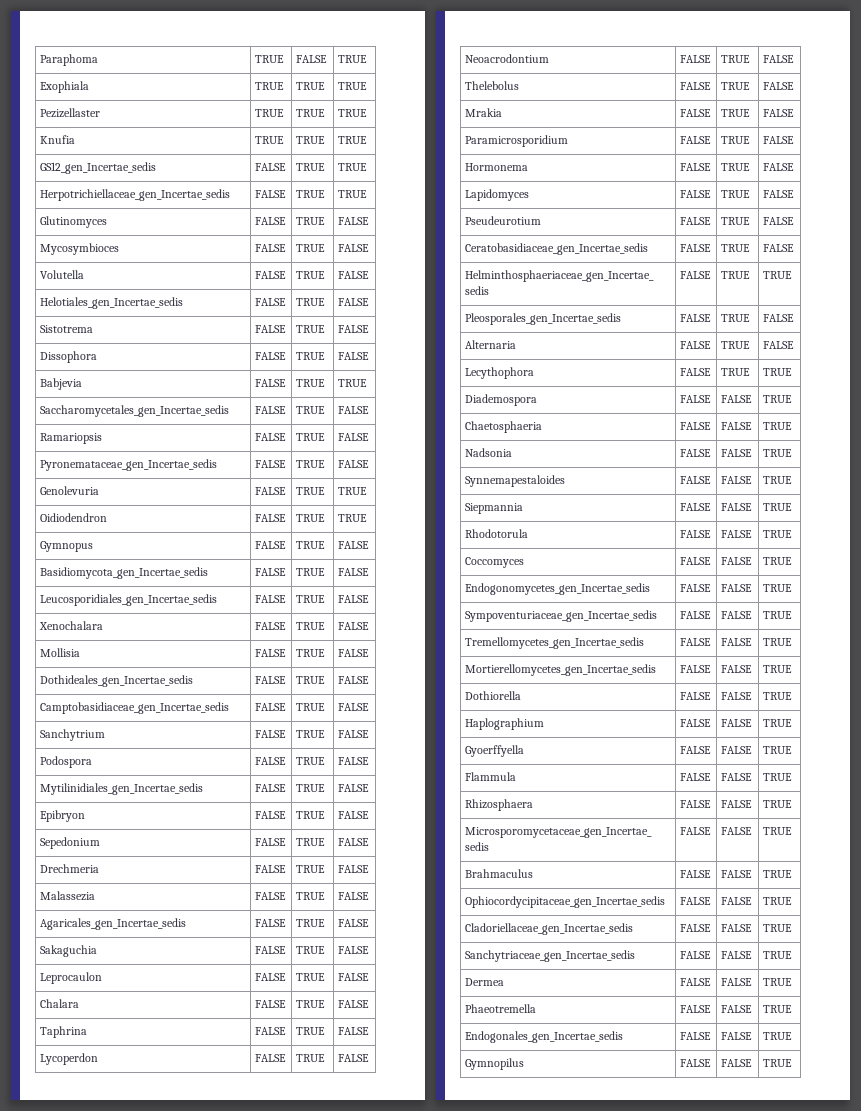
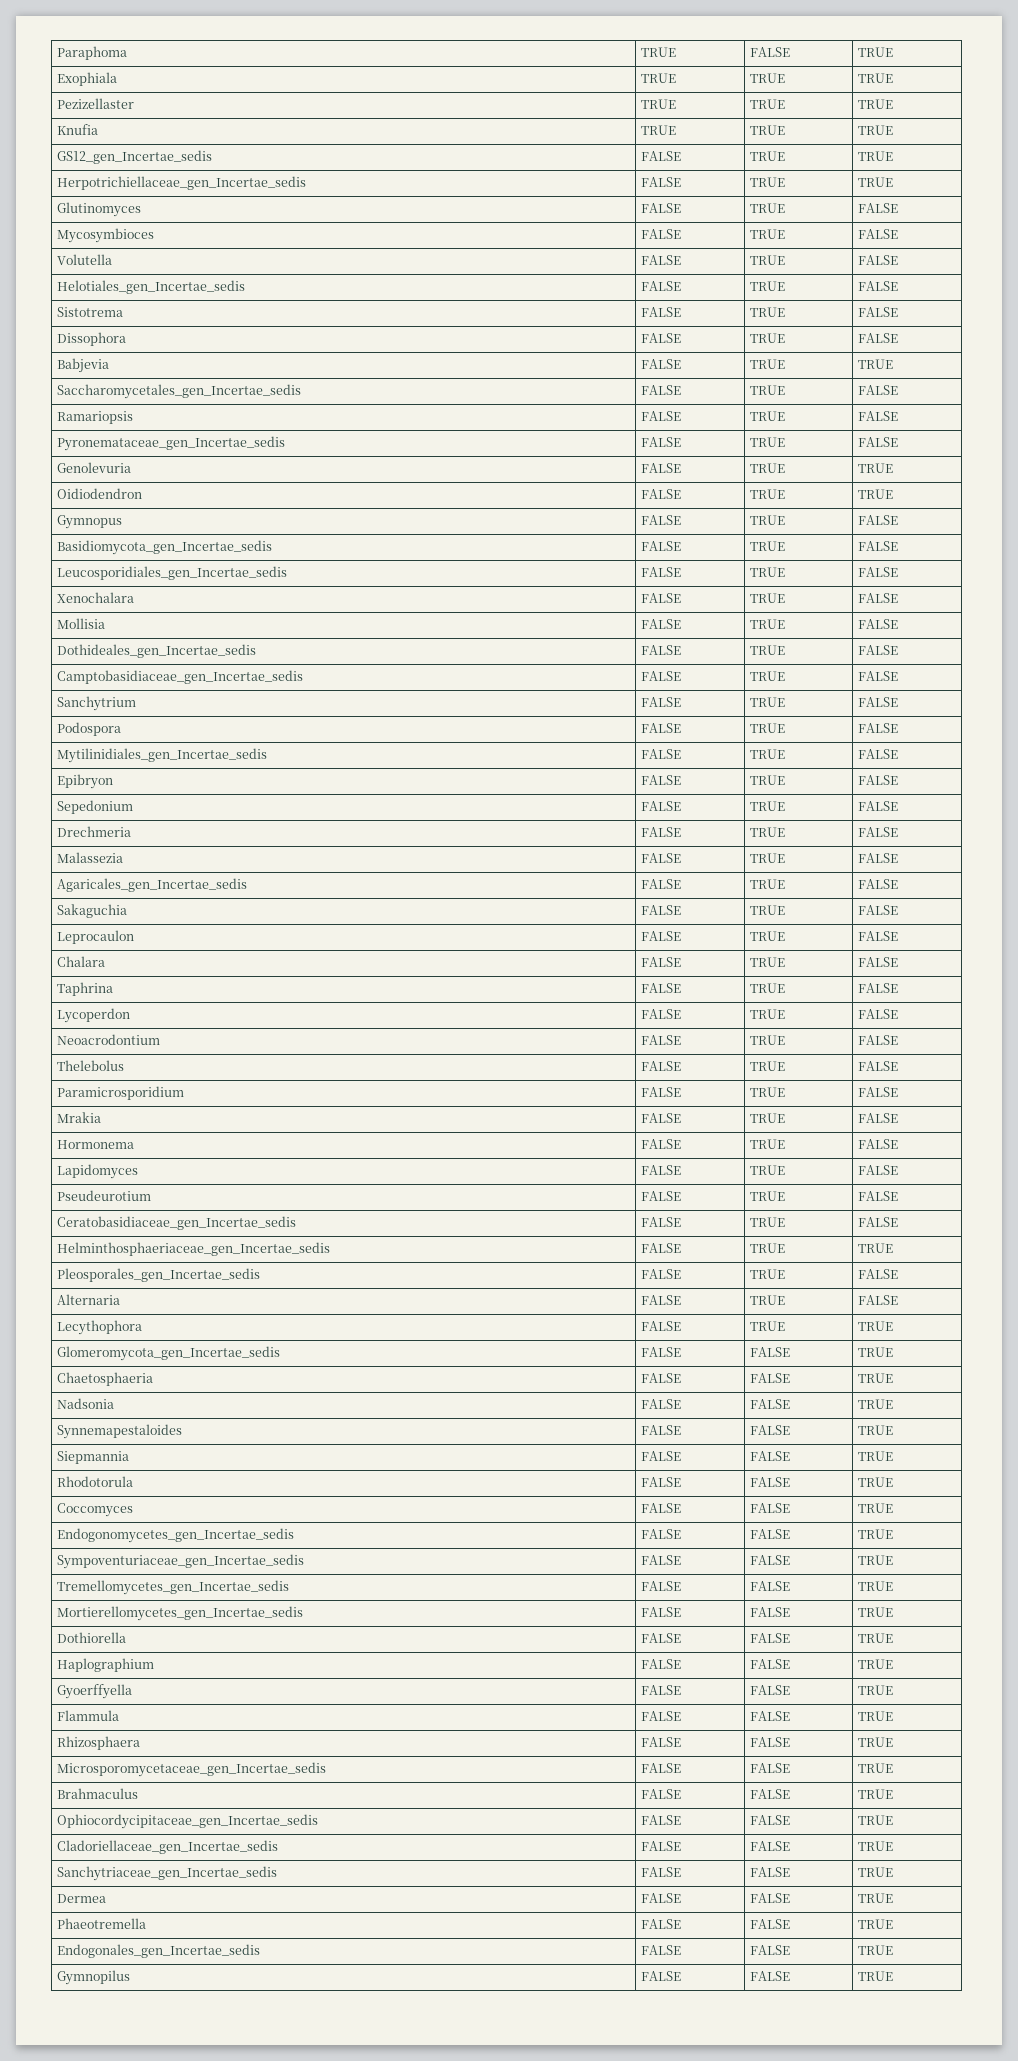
+ Paramicrosporidium | FALSE | TRUE | FALSE
  Mrakia | FALSE | TRUE | FALSE
- Paramicrosporidium | FALSE | TRUE | FALSE
- Diademospora | FALSE | FALSE | TRUE
+ Glomeromycota_gen_Incertae_sedis | FALSE | FALSE | TRUE

